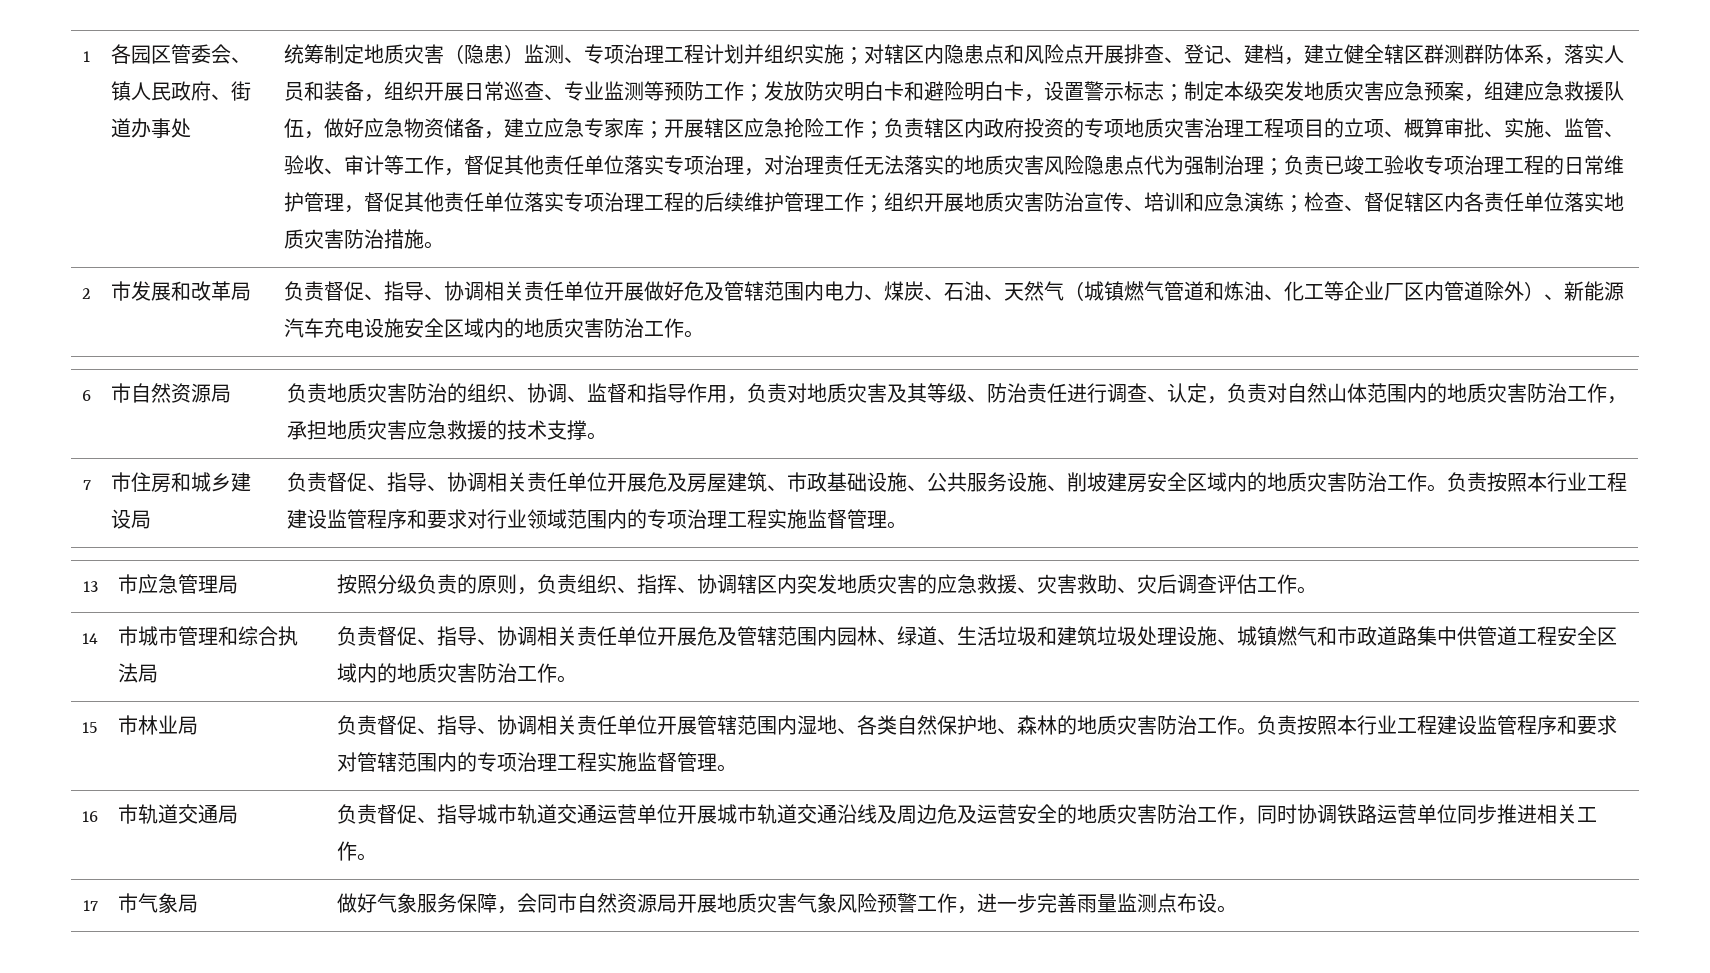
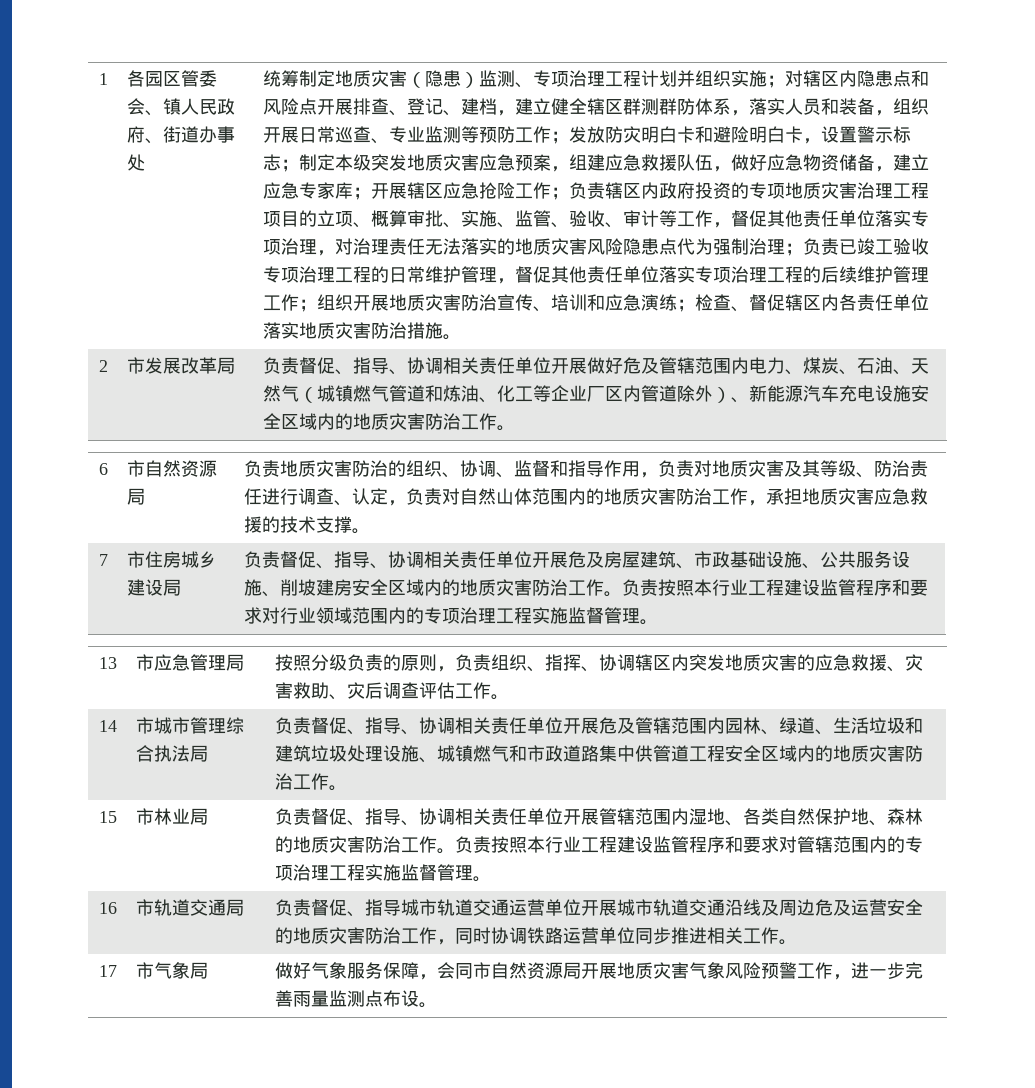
- 市发展和改革局
+ 市发展改革局
- 市住房和城乡建设局
+ 市住房城乡建设局
- 市城市管理和综合执法局
+ 市城市管理综合执法局

